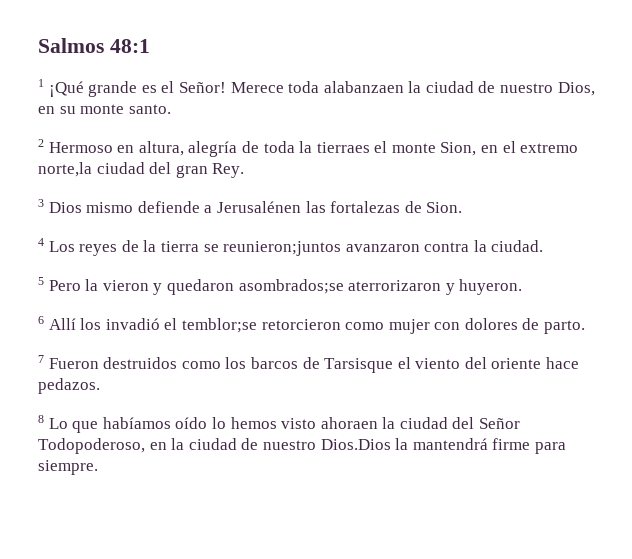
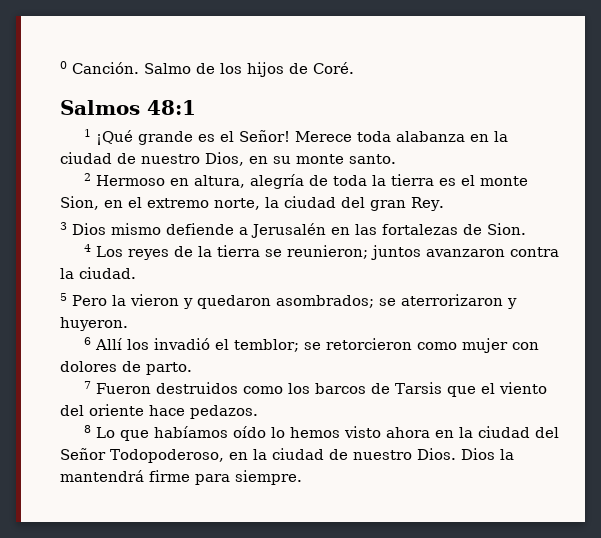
+ 0 Canción. Salmo de los hijos de Coré.
- Merece toda alabanzaen la ciudad de nuestro Dios, en su monte santo.
+ Merece toda alabanza en la ciudad de nuestro Dios, en su monte santo.
- 2 Hermoso en altura, alegría de toda la tierraes el monte Sion, en el extremo norte,la ciudad del gran Rey.
+ 2 Hermoso en altura, alegría de toda la tierra es el monte Sion, en el extremo norte, la ciudad del gran Rey.
- 3 Dios mismo defiende a Jerusalénen las fortalezas de Sion.
+ 3 Dios mismo defiende a Jerusalén en las fortalezas de Sion.
- 4 Los reyes de la tierra se reunieron;juntos avanzaron contra la ciudad.
+ 4 Los reyes de la tierra se reunieron; juntos avanzaron contra la ciudad.
- 5 Pero la vieron y quedaron asombrados;se aterrorizaron y huyeron.
+ 5 Pero la vieron y quedaron asombrados; se aterrorizaron y huyeron.
- 6 Allí los invadió el temblor;se retorcieron como mujer con dolores de parto.
+ 6 Allí los invadió el temblor; se retorcieron como mujer con dolores de parto.
- 7 Fueron destruidos como los barcos de Tarsisque el viento del oriente hace pedazos.
+ 7 Fueron destruidos como los barcos de Tarsis que el viento del oriente hace pedazos.
- 8 Lo que habíamos oído lo hemos visto ahoraen la ciudad del Señor Todopoderoso, en la ciudad de nuestro Dios.Dios la mantendrá firme para siempre.
+ 8 Lo que habíamos oído lo hemos visto ahora en la ciudad del Señor Todopoderoso, en la ciudad de nuestro Dios. Dios la mantendrá firme para siempre.

